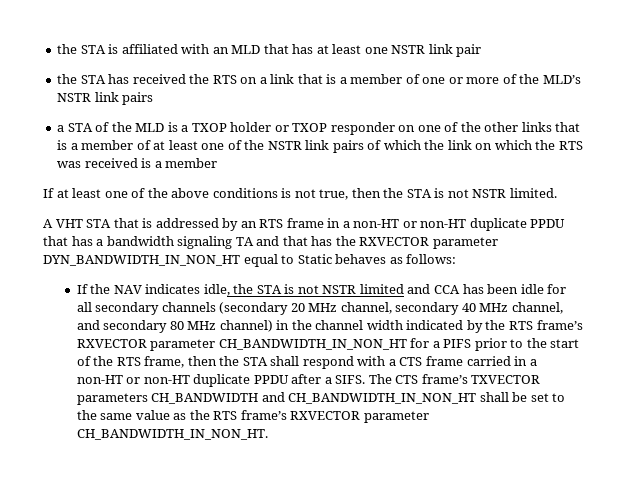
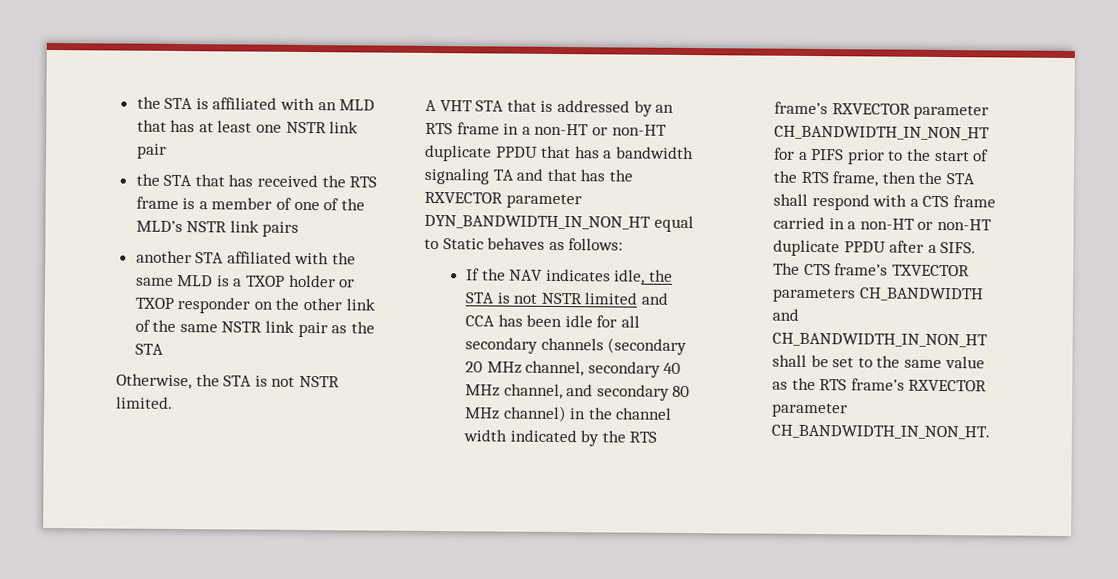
- the STA has received the RTS on a link that is a member of one or more of the MLD’s NSTR link pairs
+ the STA that has received the RTS frame is a member of one of the MLD’s NSTR link pairs
- a STA of the MLD is a TXOP holder or TXOP responder on one of the other links that is a member of at least one of the NSTR link pairs of which the link on which the RTS was received is a member
- If at least one of the above conditions is not true, then the STA is not NSTR limited.
+ another STA affiliated with the same MLD is a TXOP holder or TXOP responder on the other link of the same NSTR link pair as the STA
+ Otherwise, the STA is not NSTR limited.

